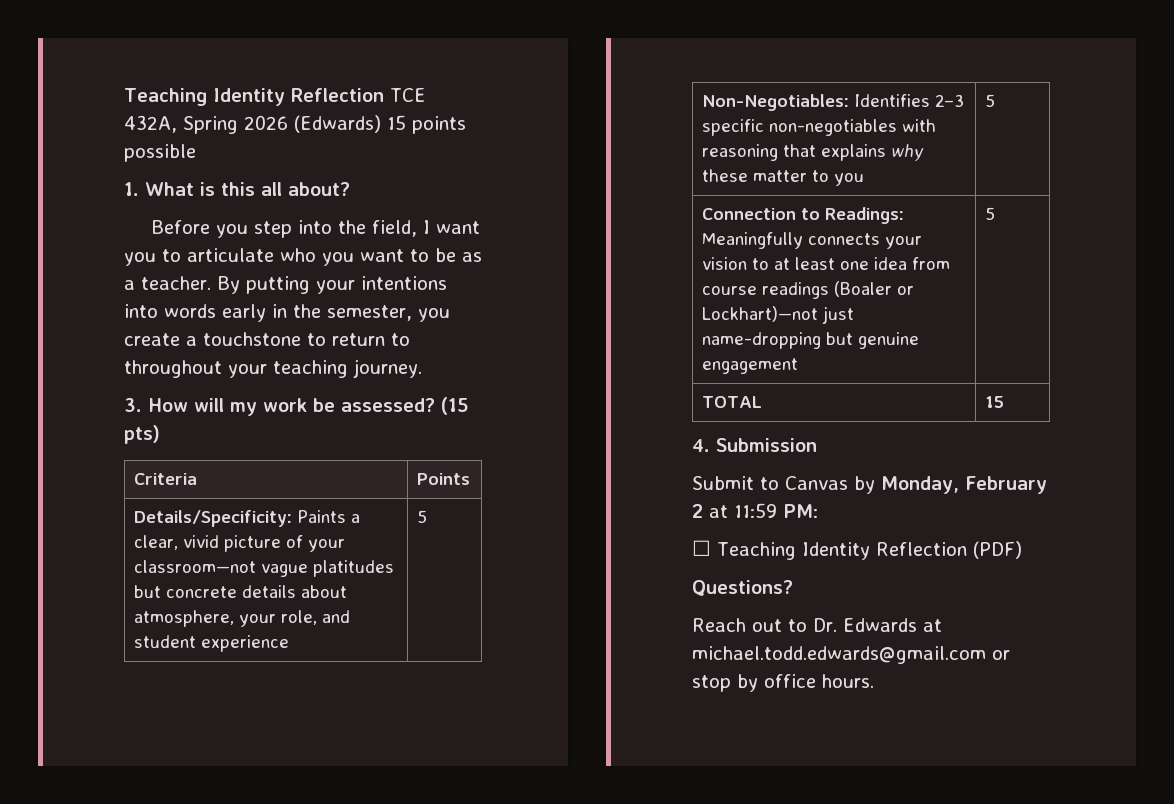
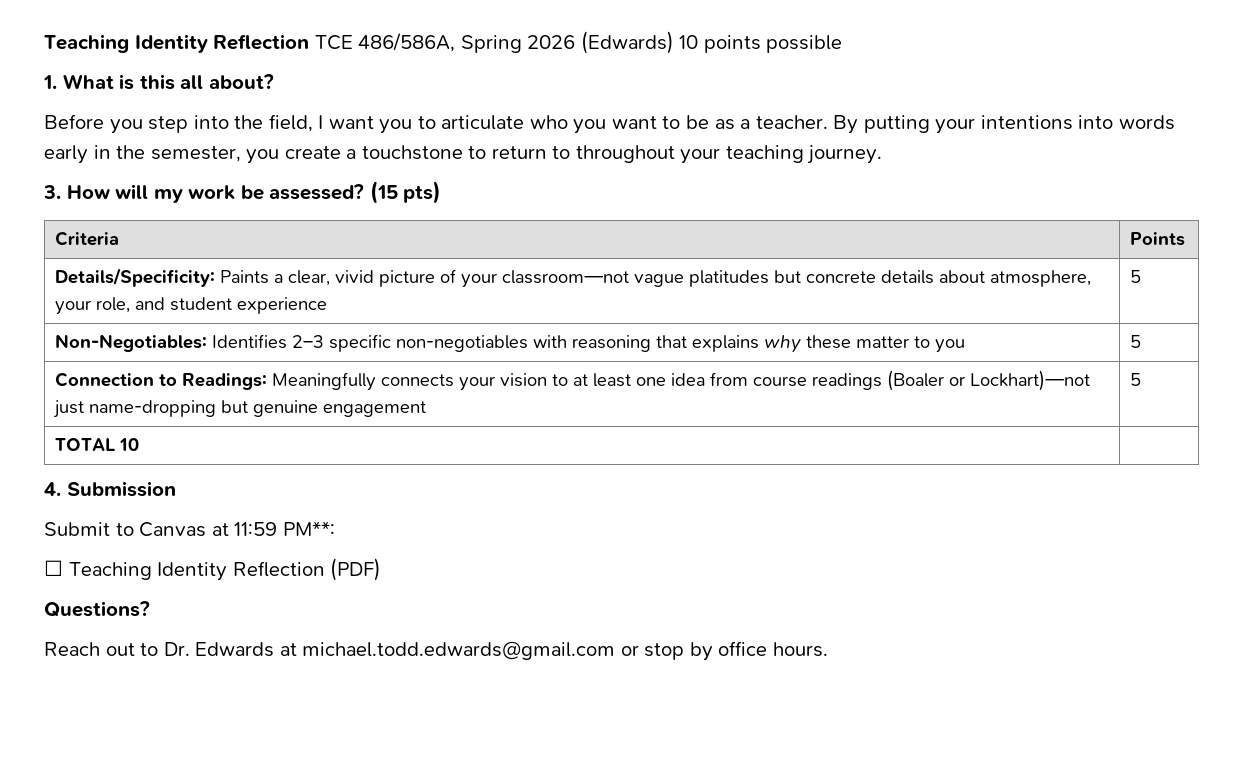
- Teaching Identity Reflection TCE 432A, Spring 2026 (Edwards) 15 points possible
+ Teaching Identity Reflection TCE 486/586A, Spring 2026 (Edwards) 10 points possible
- TOTAL | 15
+ TOTAL 10 |
- Submit to Canvas by Monday, February 2 at 11:59 PM:
+ Submit to Canvas at 11:59 PM**:

